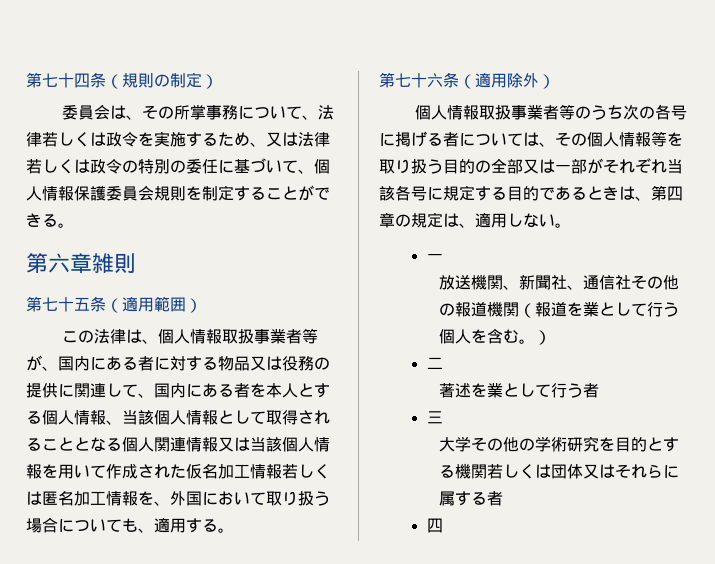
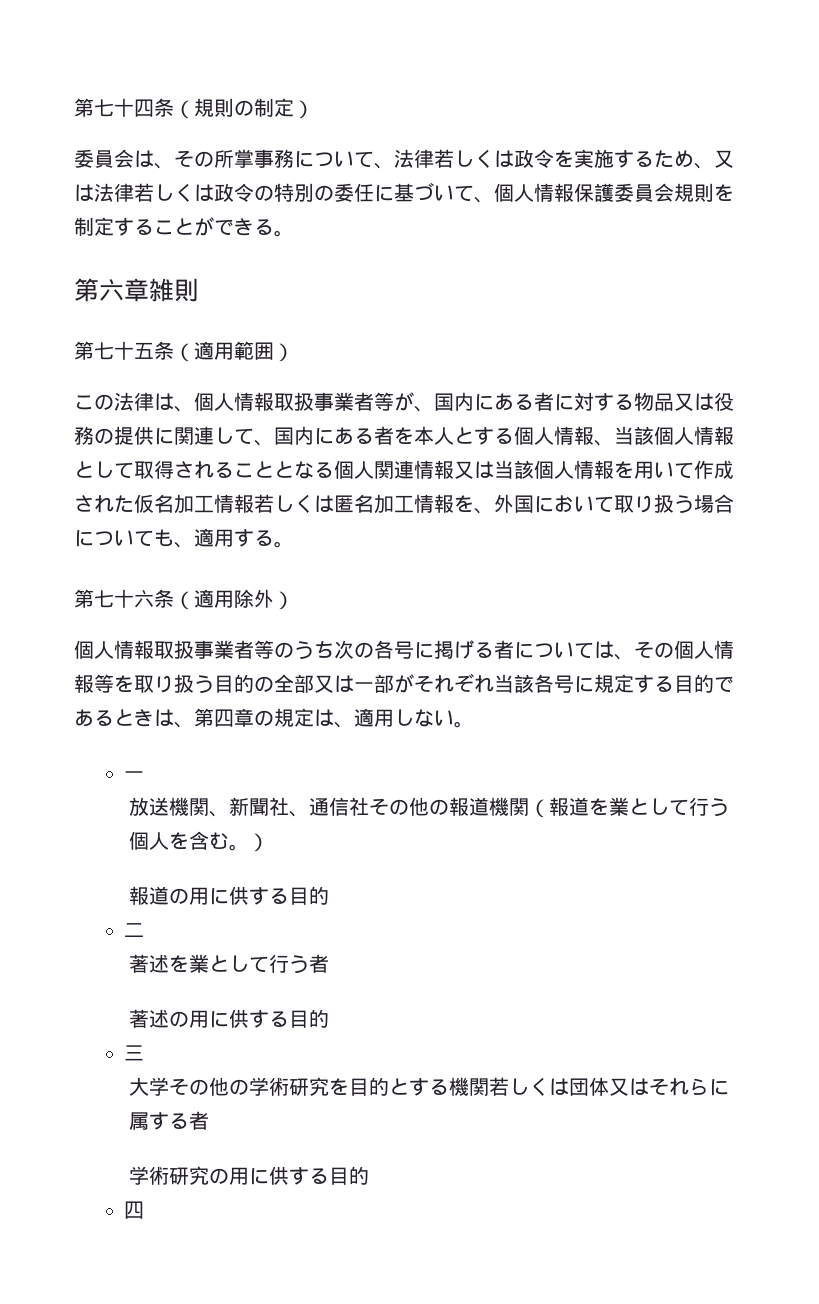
+ 報道の用に供する目的
+ 著述の用に供する目的
+ 学術研究の用に供する目的

